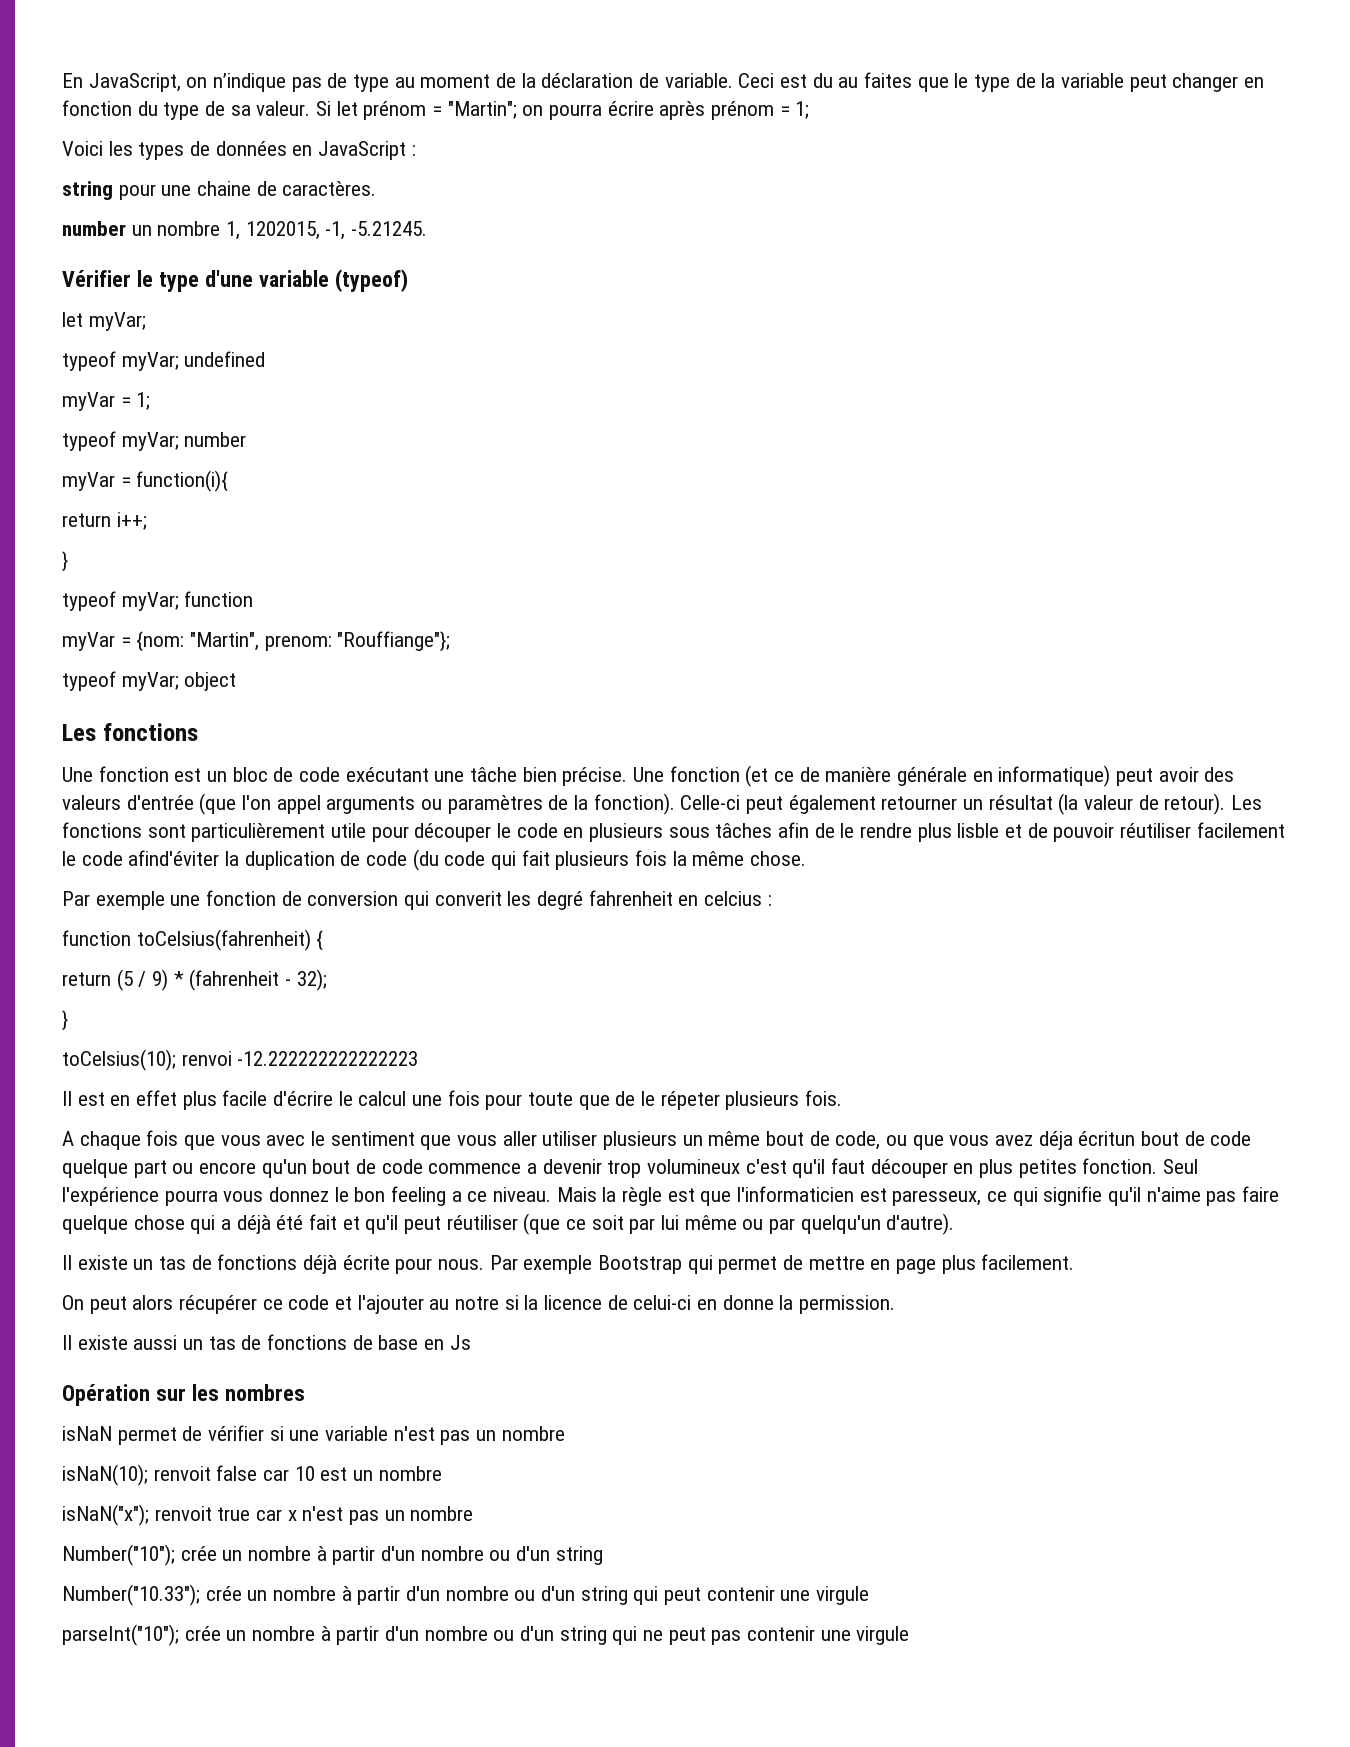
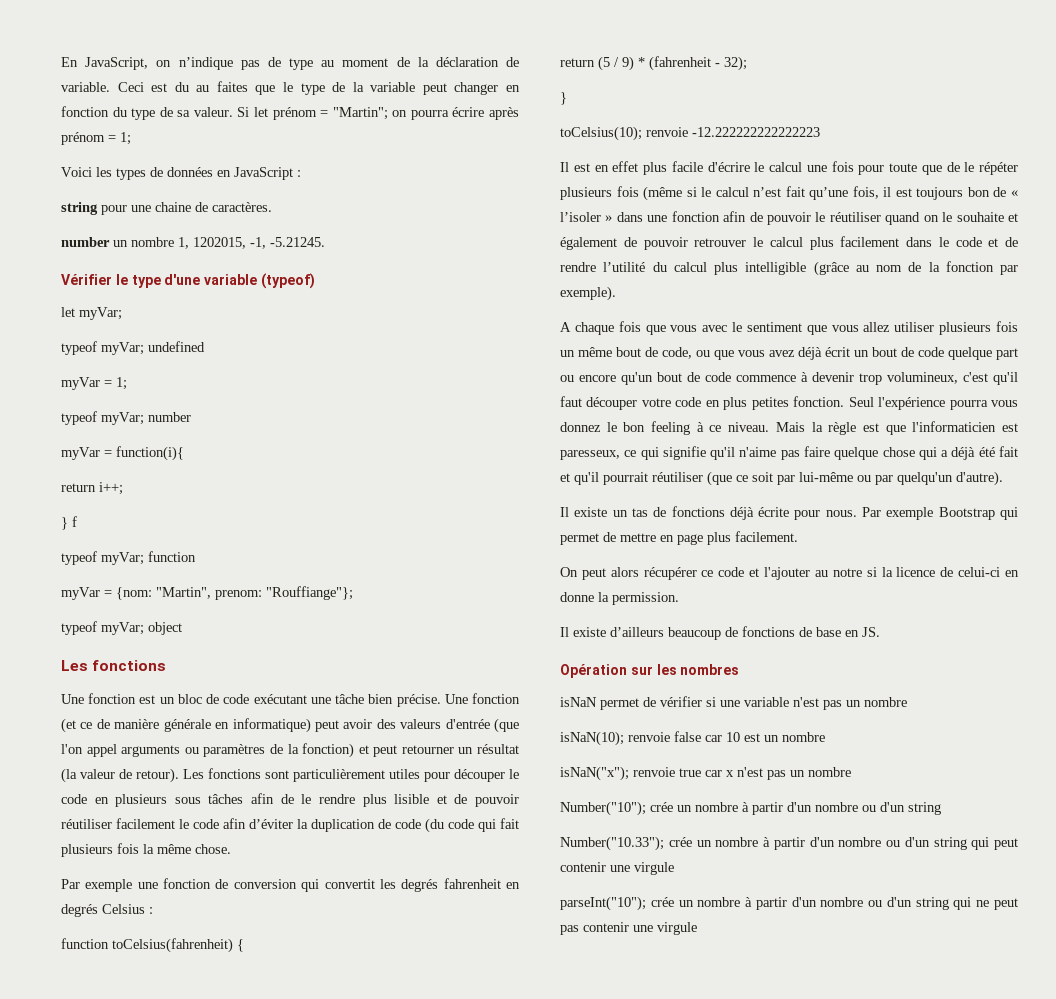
  return i++;
- }
+ } f
- Une fonction (et ce de manière générale en informatique) peut avoir des valeurs d'entrée (que l'on appel arguments ou paramètres de la fonction). Celle-ci peut également retourner un résultat (la valeur de retour).
+ Une fonction (et ce de manière générale en informatique) peut avoir des valeurs d'entrée (que l'on appel arguments ou paramètres de la fonction) et peut retourner un résultat (la valeur de retour).
- Les fonctions sont particulièrement utile pour découper le code en plusieurs sous tâches afin de le rendre plus lisble et de pouvoir réutiliser facilement le code afind'éviter la duplication de code (du code qui fait plusieurs fois la même chose.
+ Les fonctions sont particulièrement utiles pour découper le code en plusieurs sous tâches afin de le rendre plus lisible et de pouvoir réutiliser facilement le code afin d’éviter la duplication de code (du code qui fait plusieurs fois la même chose.
- Par exemple une fonction de conversion qui converit les degré fahrenheit en celcius :
+ Par exemple une fonction de conversion qui convertit les degrés fahrenheit en degrés Celsius :
- toCelsius(10); renvoi -12.222222222222223
+ toCelsius(10); renvoie -12.222222222222223
- Il est en effet plus facile d'écrire le calcul une fois pour toute que de le répeter plusieurs fois.
+ Il est en effet plus facile d'écrire le calcul une fois pour toute que de le répéter plusieurs fois (même si le calcul n’est fait qu’une fois, il est toujours bon de « l’isoler » dans une fonction afin de pouvoir le réutiliser quand on le souhaite et également de pouvoir retrouver le calcul plus facilement dans le code et de rendre l’utilité du calcul plus intelligible (grâce au nom de la fonction par exemple).
- A chaque fois que vous avec le sentiment que vous aller utiliser plusieurs un même bout de code, ou que vous avez déja écritun bout de code quelque part ou encore qu'un bout de code commence a devenir trop volumineux c'est qu'il faut découper en plus petites fonction.
+ A chaque fois que vous avec le sentiment que vous allez utiliser plusieurs fois un même bout de code, ou que vous avez déjà écrit un bout de code quelque part ou encore qu'un bout de code commence à devenir trop volumineux, c'est qu'il faut découper votre code en plus petites fonction.
- Seul l'expérience pourra vous donnez le bon feeling a ce niveau.
+ Seul l'expérience pourra vous donnez le bon feeling à ce niveau.
- Mais la règle est que l'informaticien est paresseux, ce qui signifie qu'il n'aime pas faire quelque chose qui a déjà été fait et qu'il peut réutiliser (que ce soit par lui même ou par quelqu'un d'autre).
+ Mais la règle est que l'informaticien est paresseux, ce qui signifie qu'il n'aime pas faire quelque chose qui a déjà été fait et qu'il pourrait réutiliser (que ce soit par lui-même ou par quelqu'un d'autre).
- Il existe aussi un tas de fonctions de base en Js
+ Il existe d’ailleurs beaucoup de fonctions de base en JS.
- isNaN(10); renvoit false car 10 est un nombre
+ isNaN(10); renvoie false car 10 est un nombre
- isNaN("x"); renvoit true car x n'est pas un nombre
+ isNaN("x"); renvoie true car x n'est pas un nombre

